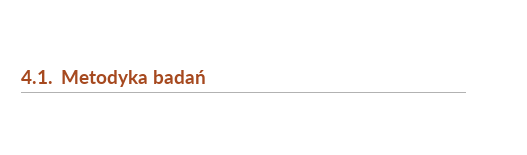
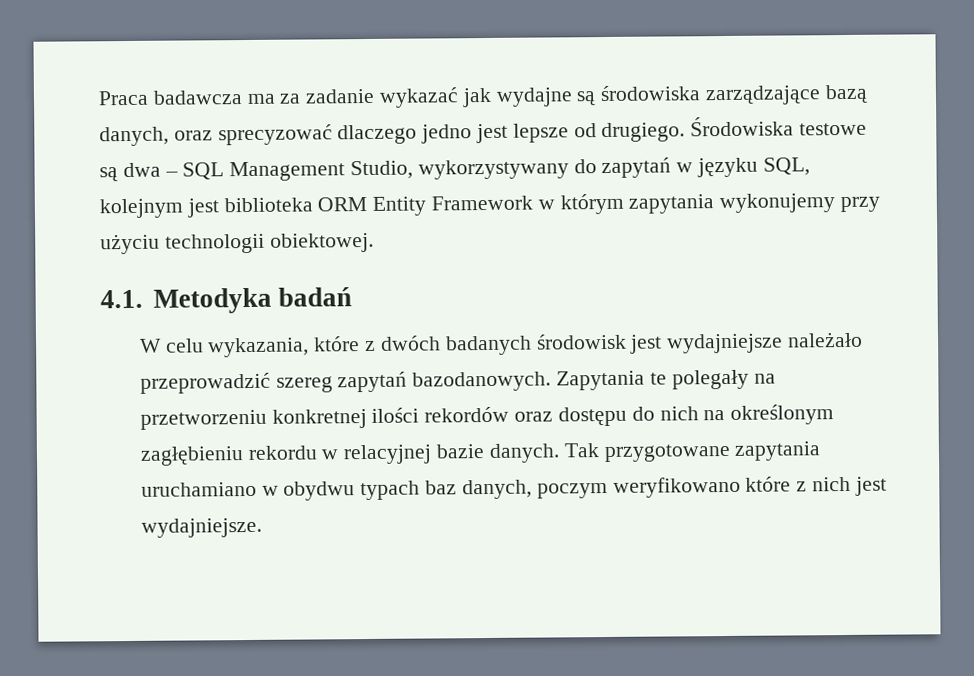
+ Praca badawcza ma za zadanie wykazać jak wydajne są środowiska zarządzające bazą danych, oraz sprecyzować dlaczego jedno jest lepsze od drugiego. Środowiska testowe są dwa – SQL Management Studio, wykorzystywany do zapytań w języku SQL, kolejnym jest biblioteka ORM Entity Framework w którym zapytania wykonujemy przy użyciu technologii obiektowej.
  4.1. Metodyka badań
+ W celu wykazania, które z dwóch badanych środowisk jest wydajniejsze należało przeprowadzić szereg zapytań bazodanowych. Zapytania te polegały na przetworzeniu konkretnej ilości rekordów oraz dostępu do nich na określonym zagłębieniu rekordu w relacyjnej bazie danych. Tak przygotowane zapytania uruchamiano w obydwu typach baz danych, poczym weryfikowano które z nich jest wydajniejsze.

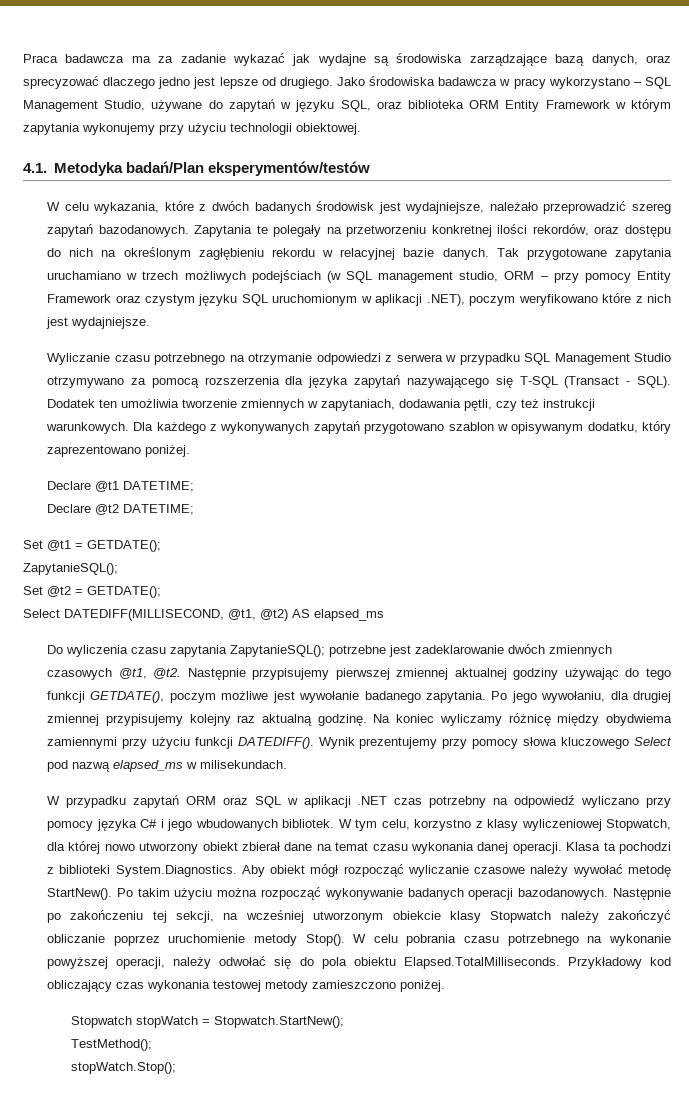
- Środowiska testowe są dwa – SQL Management Studio, wykorzystywany do zapytań w języku SQL, kolejnym jest biblioteka ORM Entity Framework w którym zapytania wykonujemy przy użyciu technologii obiektowej.
+ Jako środowiska badawcza w pracy wykorzystano – SQL Management Studio, używane do zapytań w języku SQL, oraz biblioteka ORM Entity Framework w którym zapytania wykonujemy przy użyciu technologii obiektowej.
- 4.1. Metodyka badań
+ 4.1. Metodyka badań/Plan eksperymentów/testów
- W celu wykazania, które z dwóch badanych środowisk jest wydajniejsze należało przeprowadzić szereg zapytań bazodanowych.
+ W celu wykazania, które z dwóch badanych środowisk jest wydajniejsze, należało przeprowadzić szereg zapytań bazodanowych.
- Zapytania te polegały na przetworzeniu konkretnej ilości rekordów oraz dostępu do nich na określonym zagłębieniu rekordu w relacyjnej bazie danych.
+ Zapytania te polegały na przetworzeniu konkretnej ilości rekordów, oraz dostępu do nich na określonym zagłębieniu rekordu w relacyjnej bazie danych.
- Tak przygotowane zapytania uruchamiano w obydwu typach baz danych, poczym weryfikowano które z nich jest wydajniejsze.
+ Tak przygotowane zapytania uruchamiano w trzech możliwych podejściach (w SQL management studio, ORM – przy pomocy Entity Framework oraz czystym języku SQL uruchomionym w aplikacji .NET), poczym weryfikowano które z nich jest wydajniejsze.
+ Wyliczanie czasu potrzebnego na otrzymanie odpowiedzi z serwera w przypadku SQL Management Studio otrzymywano za pomocą rozszerzenia dla języka zapytań nazywającego się T-SQL (Transact - SQL). Dodatek ten umożliwia tworzenie zmiennych w zapytaniach, dodawania pętli, czy też instrukcji warunkowych. Dla każdego z wykonywanych zapytań przygotowano szablon w opisywanym dodatku, który zaprezentowano poniżej.
+ Declare @t1 DATETIME;
+ Declare @t2 DATETIME;
+ Set @t1 = GETDATE();
+ ZapytanieSQL();
+ Set @t2 = GETDATE();
+ Select DATEDIFF(MILLISECOND, @t1, @t2) AS elapsed_ms
+ Do wyliczenia czasu zapytania ZapytanieSQL(); potrzebne jest zadeklarowanie dwóch zmiennych czasowych @t1, @t2. Następnie przypisujemy pierwszej zmiennej aktualnej godziny używając do tego funkcji GETDATE(), poczym możliwe jest wywołanie badanego zapytania. Po jego wywołaniu, dla drugiej zmiennej przypisujemy kolejny raz aktualną godzinę. Na koniec wyliczamy różnicę między obydwiema zamiennymi przy użyciu funkcji DATEDIFF(). Wynik prezentujemy przy pomocy słowa kluczowego Select pod nazwą elapsed_ms w milisekundach.
+ W przypadku zapytań ORM oraz SQL w aplikacji .NET czas potrzebny na odpowiedź wyliczano przy pomocy języka C# i jego wbudowanych bibliotek. W tym celu, korzystno z klasy wyliczeniowej Stopwatch, dla której nowo utworzony obiekt zbierał dane na temat czasu wykonania danej operacji. Klasa ta pochodzi z biblioteki System.Diagnostics. Aby obiekt mógł rozpocząć wyliczanie czasowe należy wywołać metodę StartNew(). Po takim użyciu można rozpocząć wykonywanie badanych operacji bazodanowych. Następnie po zakończeniu tej sekcji, na wcześniej utworzonym obiekcie klasy Stopwatch należy zakończyć obliczanie poprzez uruchomienie metody Stop(). W celu pobrania czasu potrzebnego na wykonanie powyższej operacji, należy odwołać się do pola obiektu Elapsed.TotalMilliseconds. Przykładowy kod obliczający czas wykonania testowej metody zamieszczono poniżej.
+ Stopwatch stopWatch = Stopwatch.StartNew();
+ TestMethod();
+ stopWatch.Stop();

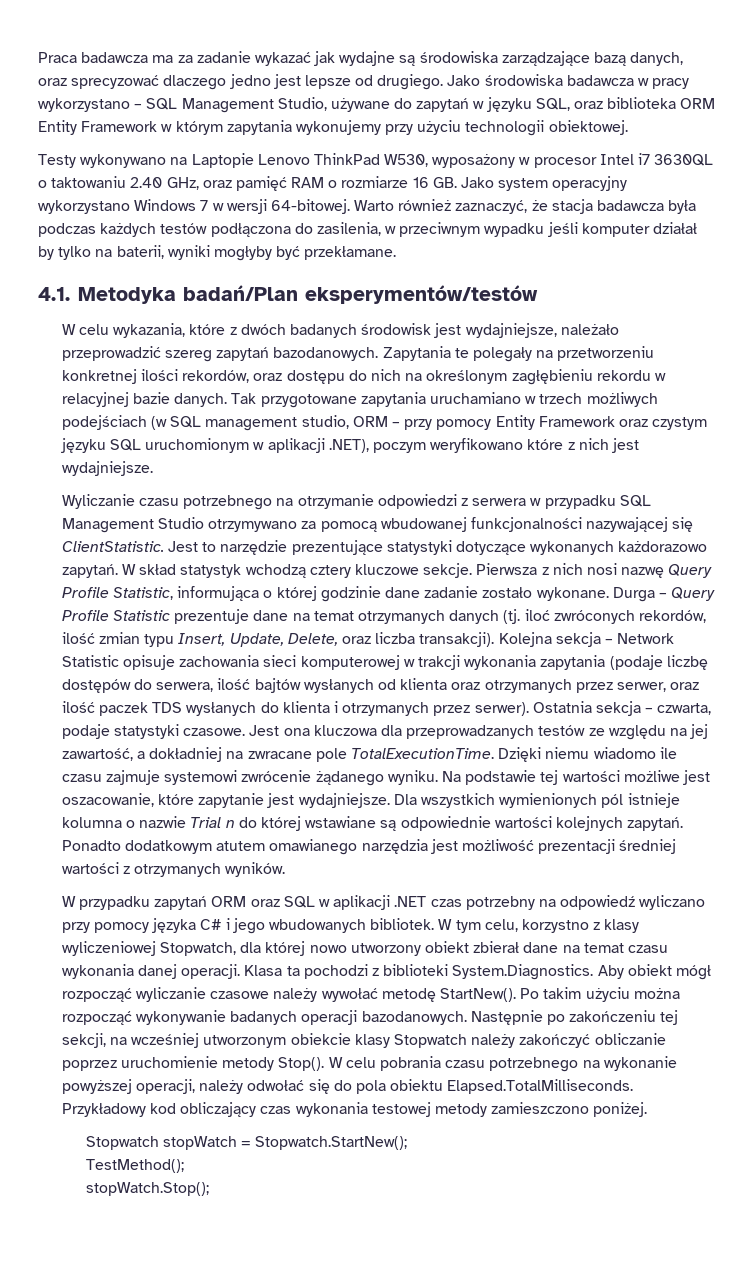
+ Testy wykonywano na Laptopie Lenovo ThinkPad W530, wyposażony w procesor Intel i7 3630QL o taktowaniu 2.40 GHz, oraz pamięć RAM o rozmiarze 16 GB. Jako system operacyjny wykorzystano Windows 7 w wersji 64-bitowej. Warto również zaznaczyć, że stacja badawcza była podczas każdych testów podłączona do zasilenia, w przeciwnym wypadku jeśli komputer działał by tylko na baterii, wyniki mogłyby być przekłamane.
- Wyliczanie czasu potrzebnego na otrzymanie odpowiedzi z serwera w przypadku SQL Management Studio otrzymywano za pomocą rozszerzenia dla języka zapytań nazywającego się T-SQL (Transact - SQL). Dodatek ten umożliwia tworzenie zmiennych w zapytaniach, dodawania pętli, czy też instrukcji warunkowych. Dla każdego z wykonywanych zapytań przygotowano szablon w opisywanym dodatku, który zaprezentowano poniżej.
- Declare @t1 DATETIME;
- Declare @t2 DATETIME;
- Set @t1 = GETDATE();
- ZapytanieSQL();
- Set @t2 = GETDATE();
- Select DATEDIFF(MILLISECOND, @t1, @t2) AS elapsed_ms
- Do wyliczenia czasu zapytania ZapytanieSQL(); potrzebne jest zadeklarowanie dwóch zmiennych czasowych @t1, @t2. Następnie przypisujemy pierwszej zmiennej aktualnej godziny używając do tego funkcji GETDATE(), poczym możliwe jest wywołanie badanego zapytania. Po jego wywołaniu, dla drugiej zmiennej przypisujemy kolejny raz aktualną godzinę. Na koniec wyliczamy różnicę między obydwiema zamiennymi przy użyciu funkcji DATEDIFF(). Wynik prezentujemy przy pomocy słowa kluczowego Select pod nazwą elapsed_ms w milisekundach.
+ Wyliczanie czasu potrzebnego na otrzymanie odpowiedzi z serwera w przypadku SQL Management Studio otrzymywano za pomocą wbudowanej funkcjonalności nazywającej się ClientStatistic. Jest to narzędzie prezentujące statystyki dotyczące wykonanych każdorazowo zapytań. W skład statystyk wchodzą cztery kluczowe sekcje. Pierwsza z nich nosi nazwę Query Profile Statistic, informująca o której godzinie dane zadanie zostało wykonane. Durga – Query Profile Statistic prezentuje dane na temat otrzymanych danych (tj. iloć zwróconych rekordów, ilość zmian typu Insert, Update, Delete, oraz liczba transakcji). Kolejna sekcja – Network Statistic opisuje zachowania sieci komputerowej w trakcji wykonania zapytania (podaje liczbę dostępów do serwera, ilość bajtów wysłanych od klienta oraz otrzymanych przez serwer, oraz ilość paczek TDS wysłanych do klienta i otrzymanych przez serwer). Ostatnia sekcja – czwarta, podaje statystyki czasowe. Jest ona kluczowa dla przeprowadzanych testów ze względu na jej zawartość, a dokładniej na zwracane pole TotalExecutionTime. Dzięki niemu wiadomo ile czasu zajmuje systemowi zwrócenie żądanego wyniku. Na podstawie tej wartości możliwe jest oszacowanie, które zapytanie jest wydajniejsze. Dla wszystkich wymienionych pól istnieje kolumna o nazwie Trial n do której wstawiane są odpowiednie wartości kolejnych zapytań. Ponadto dodatkowym atutem omawianego narzędzia jest możliwość prezentacji średniej wartości z otrzymanych wyników.

